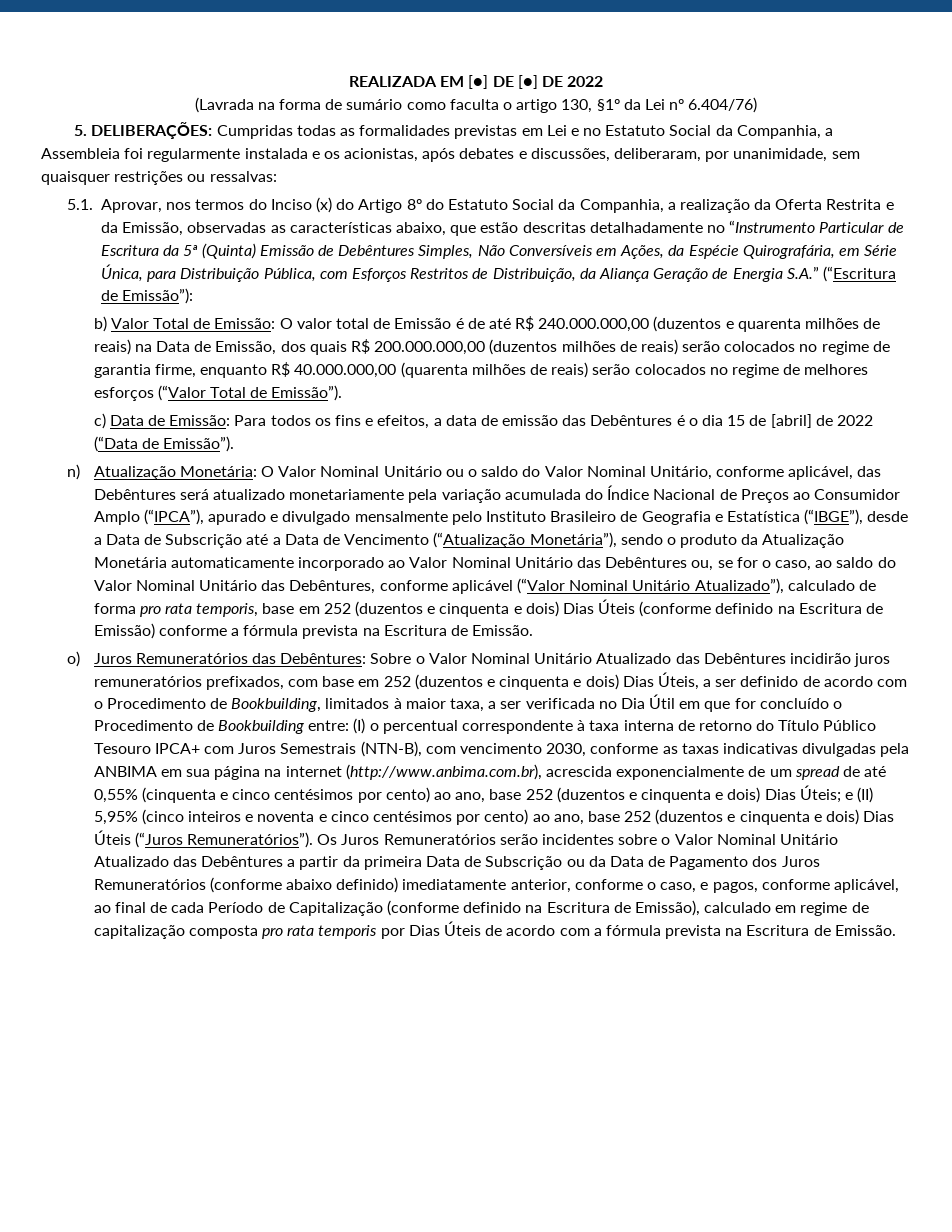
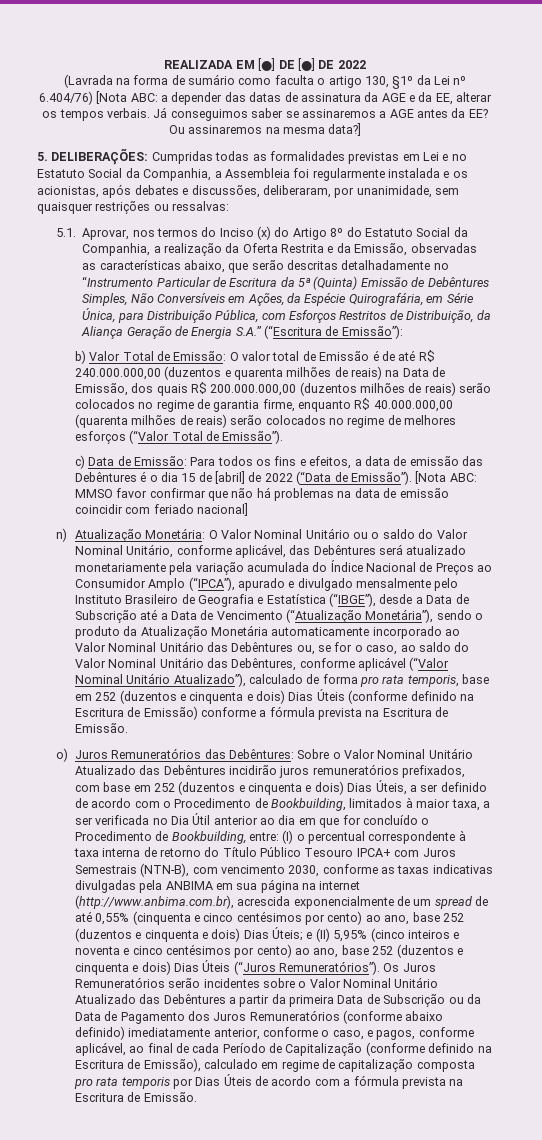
- (Lavrada na forma de sumário como faculta o artigo 130, §1º da Lei nº 6.404/76)
+ (Lavrada na forma de sumário como faculta o artigo 130, §1º da Lei nº 6.404/76) [Nota ABC: a depender das datas de assinatura da AGE e da EE, alterar os tempos verbais. Já conseguimos saber se assinaremos a AGE antes da EE? Ou assinaremos na mesma data?]
- 5.1. Aprovar, nos termos do Inciso (x) do Artigo 8º do Estatuto Social da Companhia, a realização da Oferta Restrita e da Emissão, observadas as características abaixo, que estão descritas detalhadamente no “Instrumento Particular de Escritura da 5ª (Quinta) Emissão de Debêntures Simples, Não Conversíveis em Ações, da Espécie Quirografária, em Série Única, para Distribuição Pública, com Esforços Restritos de Distribuição, da Aliança Geração de Energia S.A.” (“Escritura de Emissão”):
+ 5.1. Aprovar, nos termos do Inciso (x) do Artigo 8º do Estatuto Social da Companhia, a realização da Oferta Restrita e da Emissão, observadas as características abaixo, que serão descritas detalhadamente no “Instrumento Particular de Escritura da 5ª (Quinta) Emissão de Debêntures Simples, Não Conversíveis em Ações, da Espécie Quirografária, em Série Única, para Distribuição Pública, com Esforços Restritos de Distribuição, da Aliança Geração de Energia S.A.” (“Escritura de Emissão”):
+ [Nota ABC: MMSO favor confirmar que não há problemas na data de emissão coincidir com feriado nacional]
- Sobre o Valor Nominal Unitário Atualizado das Debêntures incidirão juros remuneratórios prefixados, com base em 252 (duzentos e cinquenta e dois) Dias Úteis, a ser definido de acordo com o Procedimento de Bookbuilding, limitados à maior taxa, a ser verificada no Dia Útil em que for concluído o Procedimento de Bookbuilding entre:
+ Sobre o Valor Nominal Unitário Atualizado das Debêntures incidirão juros remuneratórios prefixados, com base em 252 (duzentos e cinquenta e dois) Dias Úteis, a ser definido de acordo com o Procedimento de Bookbuilding, limitados à maior taxa, a ser verificada no Dia Útil anterior ao dia em que for concluído o Procedimento de Bookbuilding, entre:

